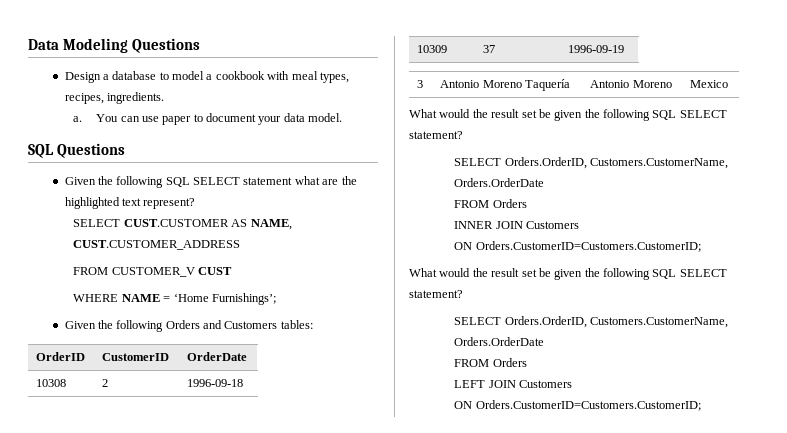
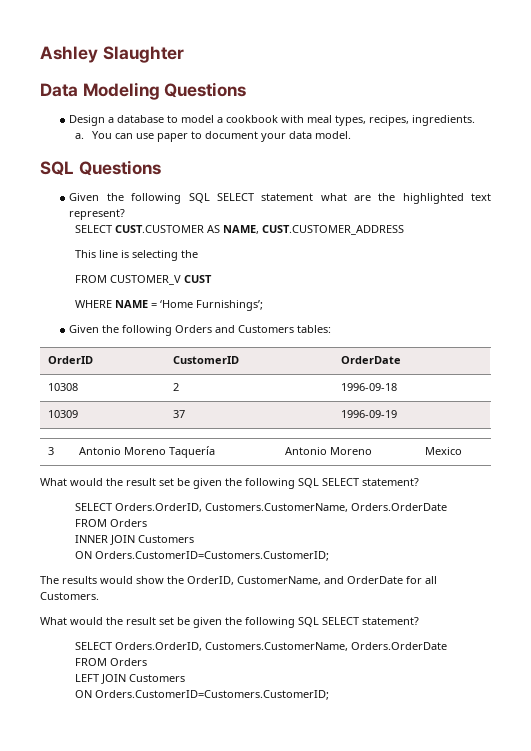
+ Ashley Slaughter
+ This line is selecting the
+ The results would show the OrderID, CustomerName, and OrderDate for all Customers.

